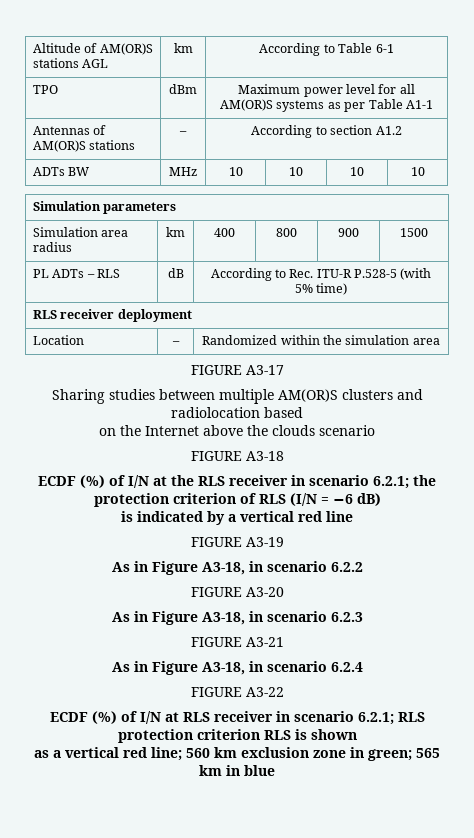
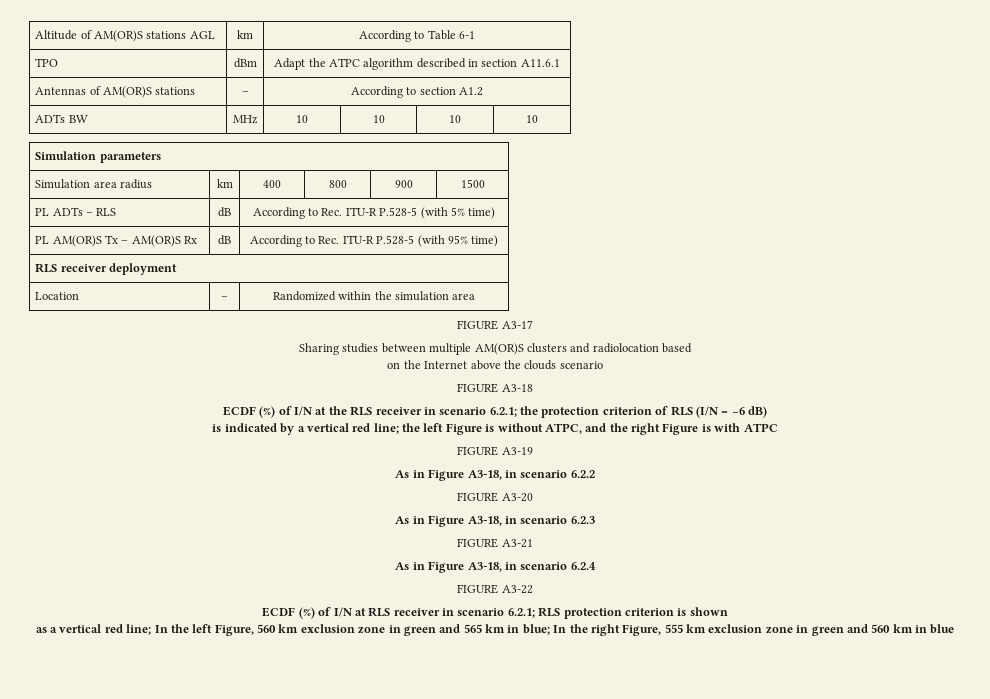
- TPO | dBm | Maximum power level for all AM(OR)S systems as per Table A1-1
+ TPO | dBm | Adapt the ATPC algorithm described in section A11.6.1
+ PL AM(OR)S Tx – AM(OR)S Rx | dB | According to Rec. ITU-R P.528-5 (with 95% time)
- is indicated by a vertical red line
+ is indicated by a vertical red line; the left Figure is without ATPC, and the right Figure is with ATPC
- ECDF (%) of I/N at RLS receiver in scenario 6.2.1; RLS protection criterion RLS is shown
+ ECDF (%) of I/N at RLS receiver in scenario 6.2.1; RLS protection criterion is shown
- as a vertical red line; 560 km exclusion zone in green; 565 km in blue
+ as a vertical red line; In the left Figure, 560 km exclusion zone in green and 565 km in blue; In the right Figure, 555 km exclusion zone in green and 560 km in blue

